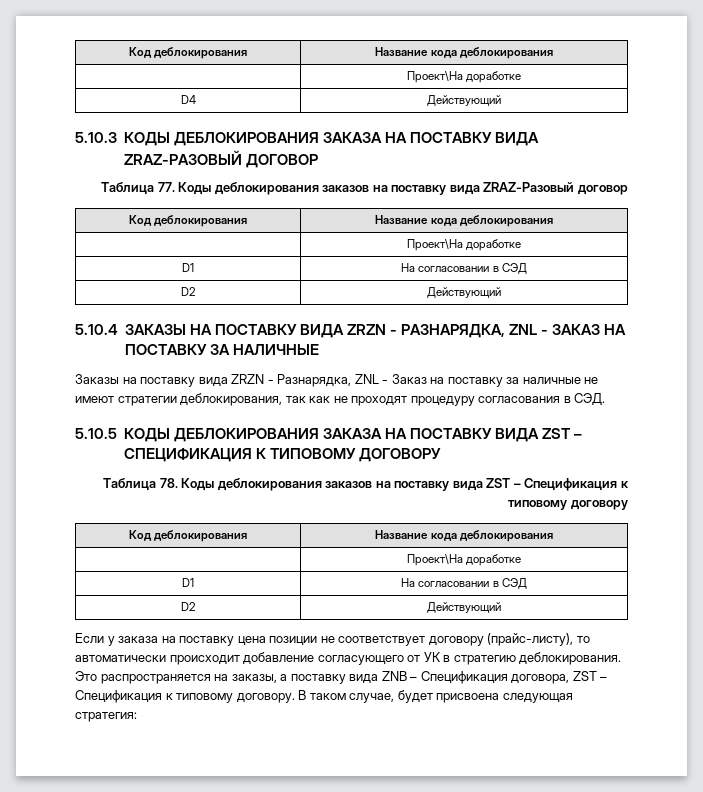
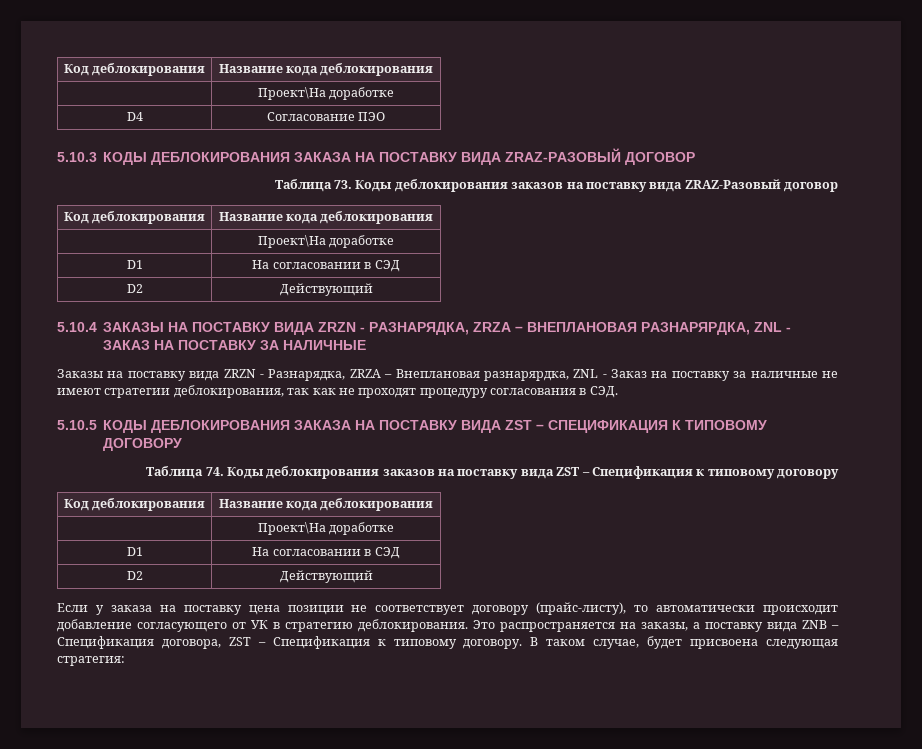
- D4 | Действующий
+ D4 | Согласование ПЭО
- Таблица 77. Коды деблокирования заказов на поставку вида ZRAZ-Разовый договор
+ Таблица 73. Коды деблокирования заказов на поставку вида ZRAZ-Разовый договор
- 5.10.4 ЗАКАЗЫ НА ПОСТАВКУ ВИДА ZRZN - РАЗНАРЯДКА, ZNL - ЗАКАЗ НА ПОСТАВКУ ЗА НАЛИЧНЫЕ
+ 5.10.4 ЗАКАЗЫ НА ПОСТАВКУ ВИДА ZRZN - РАЗНАРЯДКА, ZRZA – ВНЕПЛАНОВАЯ РАЗНАРЯРДКА, ZNL - ЗАКАЗ НА ПОСТАВКУ ЗА НАЛИЧНЫЕ
- Заказы на поставку вида ZRZN - Разнарядка, ZNL - Заказ на поставку за наличные не имеют стратегии деблокирования, так как не проходят процедуру согласования в СЭД.
+ Заказы на поставку вида ZRZN - Разнарядка, ZRZA – Внеплановая разнарярдка, ZNL - Заказ на поставку за наличные не имеют стратегии деблокирования, так как не проходят процедуру согласования в СЭД.
- Таблица 78. Коды деблокирования заказов на поставку вида ZST – Спецификация к типовому договору
+ Таблица 74. Коды деблокирования заказов на поставку вида ZST – Спецификация к типовому договору

